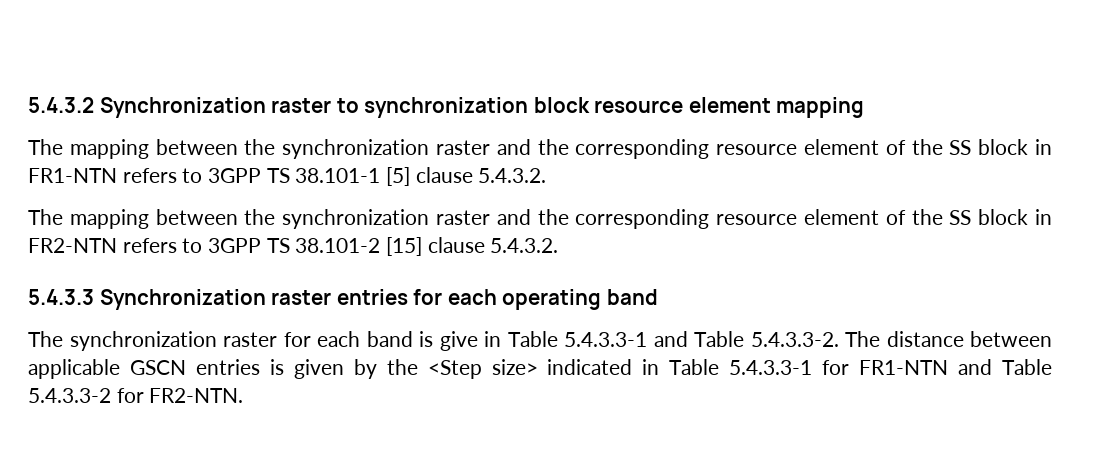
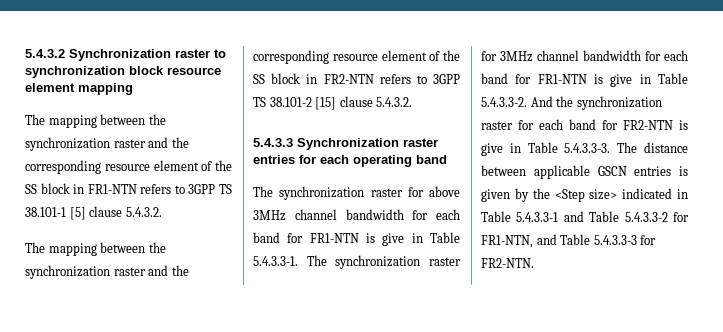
- The synchronization raster for each band is give in Table 5.4.3.3-1 and Table 5.4.3.3-2. The distance between applicable GSCN entries is given by the <Step size> indicated in Table 5.4.3.3-1 for FR1-NTN and Table 5.4.3.3-2 for FR2-NTN.
+ The synchronization raster for above 3MHz channel bandwidth for each band for FR1-NTN is give in Table 5.4.3.3-1. The synchronization raster for 3MHz channel bandwidth for each band for FR1-NTN is give in Table 5.4.3.3-2. And the synchronization raster for each band for FR2-NTN is give in Table 5.4.3.3-3. The distance between applicable GSCN entries is given by the <Step size> indicated in Table 5.4.3.3-1 and Table 5.4.3.3-2 for FR1-NTN, and Table 5.4.3.3-3 for FR2-NTN.

